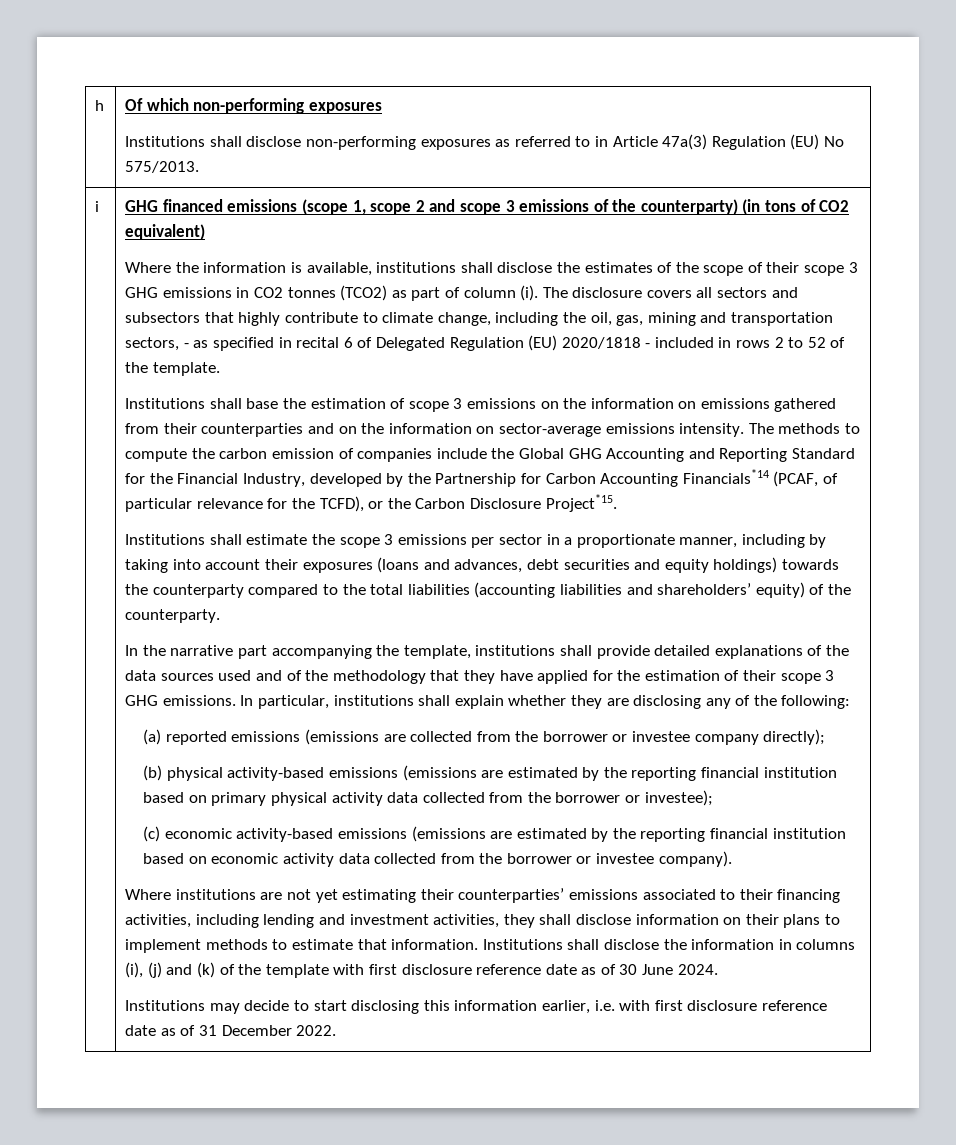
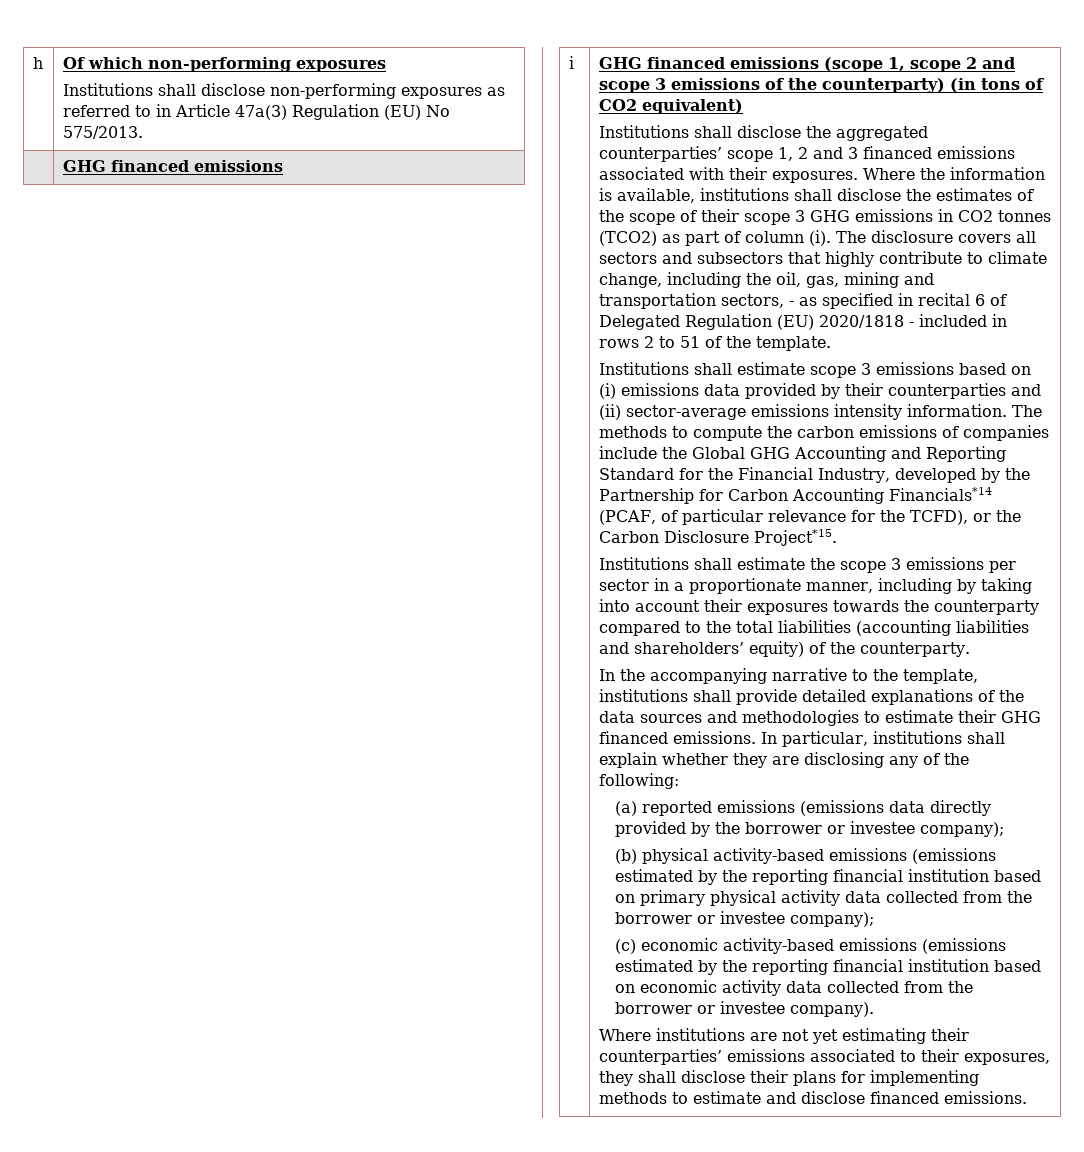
  h | Of which non-performing exposures
  Institutions shall disclose non-performing exposures as referred to in Article 47a(3) Regulation (EU) No 575/2013.
+ | GHG financed emissions
+ Institutions shall disclose the aggregated counterparties’ scope 1, 2 and 3 financed emissions associated with their exposures.
- The disclosure covers all sectors and subsectors that highly contribute to climate change, including the oil, gas, mining and transportation sectors, - as specified in recital 6 of Delegated Regulation (EU) 2020/1818 - included in rows 2 to 52 of the template.
+ The disclosure covers all sectors and subsectors that highly contribute to climate change, including the oil, gas, mining and transportation sectors, - as specified in recital 6 of Delegated Regulation (EU) 2020/1818 - included in rows 2 to 51 of the template.
- Institutions shall base the estimation of scope 3 emissions on the information on emissions gathered from their counterparties and on the information on sector-average emissions intensity.
+ Institutions shall estimate scope 3 emissions based on (i) emissions data provided by their counterparties and (ii) sector-average emissions intensity information.
- The methods to compute the carbon emission of companies include the Global GHG Accounting and Reporting Standard for the Financial Industry, developed by the Partnership for Carbon Accounting Financials*14 (PCAF, of particular relevance for the TCFD), or the Carbon Disclosure Project*15.
+ The methods to compute the carbon emissions of companies include the Global GHG Accounting and Reporting Standard for the Financial Industry, developed by the Partnership for Carbon Accounting Financials*14 (PCAF, of particular relevance for the TCFD), or the Carbon Disclosure Project*15.
- Institutions shall estimate the scope 3 emissions per sector in a proportionate manner, including by taking into account their exposures (loans and advances, debt securities and equity holdings) towards the counterparty compared to the total liabilities (accounting liabilities and shareholders’ equity) of the counterparty.
+ Institutions shall estimate the scope 3 emissions per sector in a proportionate manner, including by taking into account their exposures towards the counterparty compared to the total liabilities (accounting liabilities and shareholders’ equity) of the counterparty.
- In the narrative part accompanying the template, institutions shall provide detailed explanations of the data sources used and of the methodology that they have applied for the estimation of their scope 3 GHG emissions.
+ In the accompanying narrative to the template, institutions shall provide detailed explanations of the data sources and methodologies to estimate their GHG financed emissions.
- (a) reported emissions (emissions are collected from the borrower or investee company directly);
+ (a) reported emissions (emissions data directly provided by the borrower or investee company);
- (b) physical activity-based emissions (emissions are estimated by the reporting financial institution based on primary physical activity data collected from the borrower or investee);
+ (b) physical activity-based emissions (emissions estimated by the reporting financial institution based on primary physical activity data collected from the borrower or investee company);
- (c) economic activity-based emissions (emissions are estimated by the reporting financial institution based on economic activity data collected from the borrower or investee company).
+ (c) economic activity-based emissions (emissions estimated by the reporting financial institution based on economic activity data collected from the borrower or investee company).
- Where institutions are not yet estimating their counterparties’ emissions associated to their financing activities, including lending and investment activities, they shall disclose information on their plans to implement methods to estimate that information. Institutions shall disclose the information in columns (i), (j) and (k) of the template with first disclosure reference date as of 30 June 2024.
- Institutions may decide to start disclosing this information earlier, i.e. with first disclosure reference date as of 31 December 2022.
+ Where institutions are not yet estimating their counterparties’ emissions associated to their exposures, they shall disclose their plans for implementing methods to estimate and disclose financed emissions.

